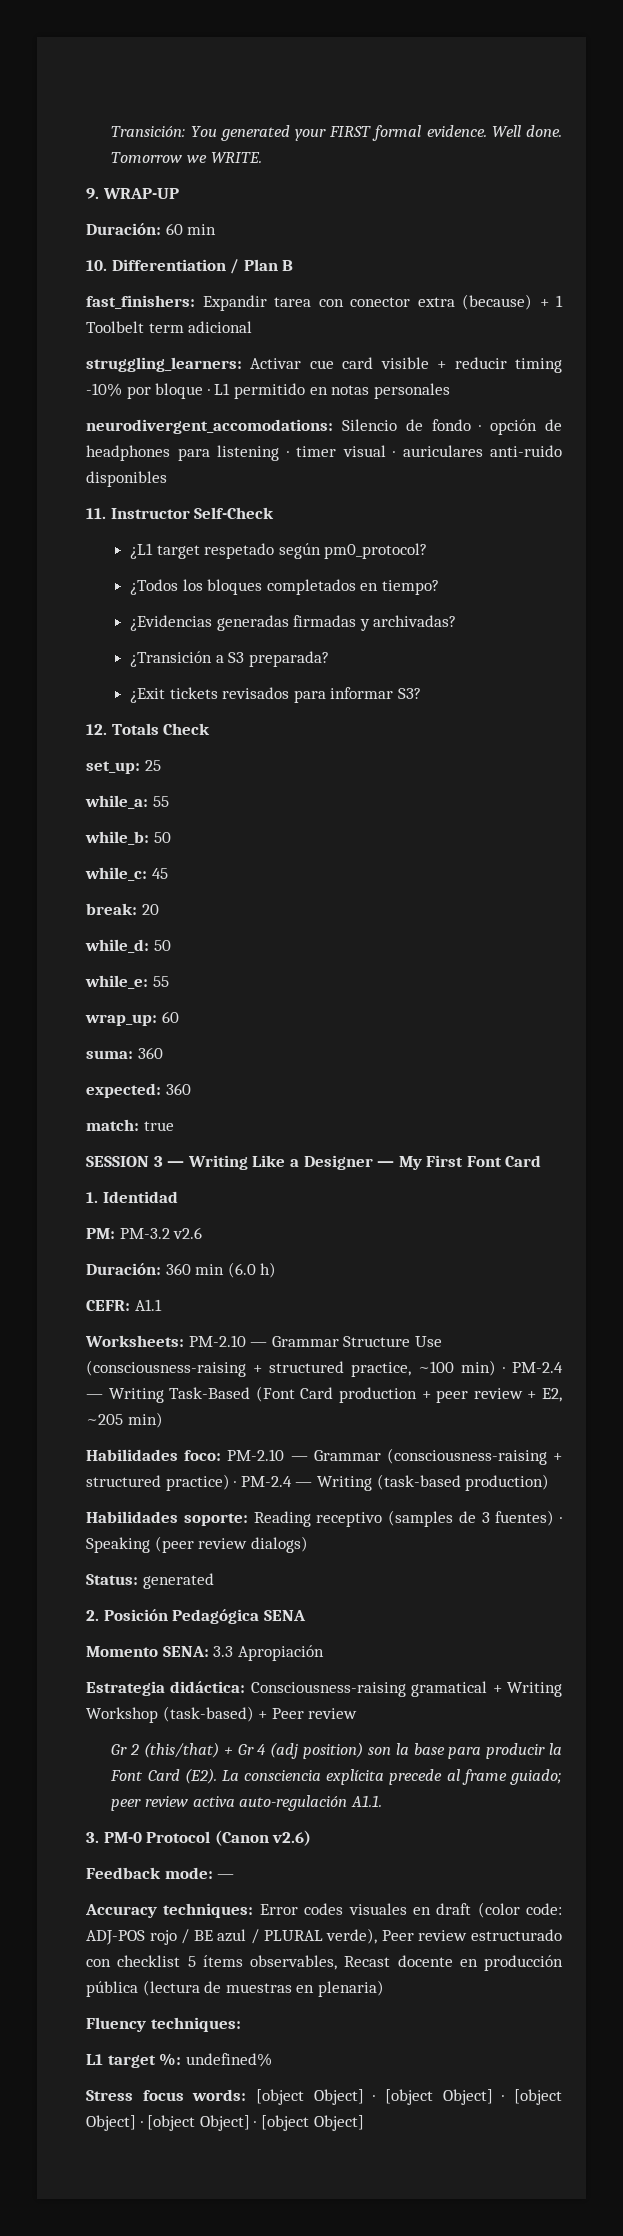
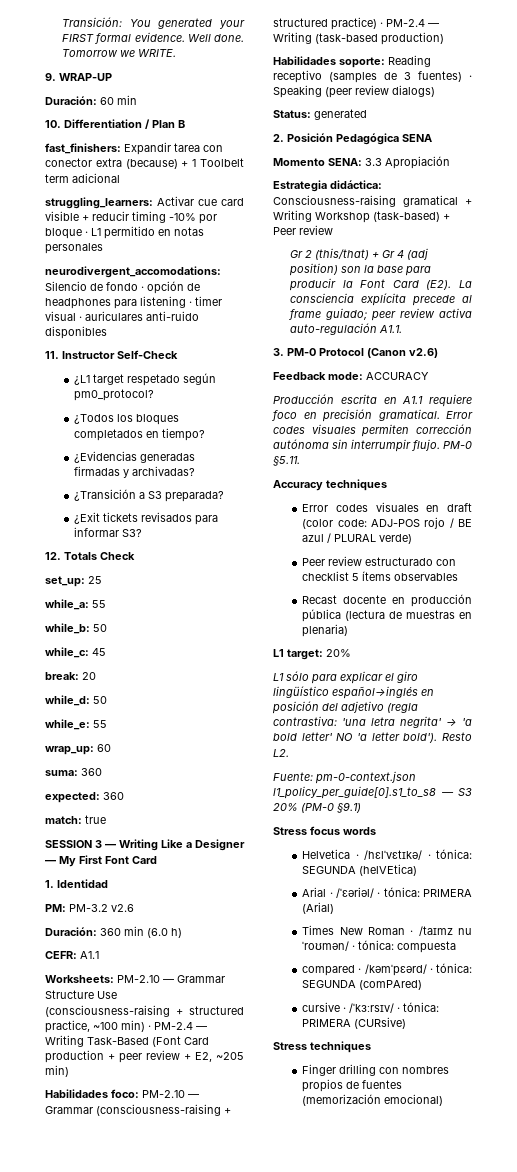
- Feedback mode: —
+ Feedback mode: ACCURACY
+ Producción escrita en A1.1 requiere foco en precisión gramatical. Error codes visuales permiten corrección autónoma sin interrumpir flujo. PM-0 §5.11.
- Accuracy techniques: Error codes visuales en draft (color code: ADJ-POS rojo / BE azul / PLURAL verde), Peer review estructurado con checklist 5 ítems observables, Recast docente en producción pública (lectura de muestras en plenaria)
+ Accuracy techniques
+ Error codes visuales en draft (color code: ADJ-POS rojo / BE azul / PLURAL verde)
+ Peer review estructurado con checklist 5 ítems observables
+ Recast docente en producción pública (lectura de muestras en plenaria)
- Fluency techniques:
- L1 target %: undefined%
- Stress focus words: [object Object] · [object Object] · [object Object] · [object Object] · [object Object]
+ L1 target: 20%
+ L1 sólo para explicar el giro lingüístico español→inglés en posición del adjetivo (regla contrastiva: 'una letra negrita' → 'a bold letter' NO 'a letter bold'). Resto L2.
+ Fuente: pm-0-context.json l1_policy_per_guide[0].s1_to_s8 — S3 20% (PM-0 §9.1)
+ Stress focus words
+ Helvetica · /hɛlˈvɛtɪkə/ · tónica: SEGUNDA (helVEtica)
+ Arial · /ˈɛəriəl/ · tónica: PRIMERA (Arial)
+ Times New Roman · /taɪmz nu ˈroʊmən/ · tónica: compuesta
+ compared · /kəmˈpɛərd/ · tónica: SEGUNDA (comPAred)
+ cursive · /ˈkɜːrsɪv/ · tónica: PRIMERA (CURsive)
+ Stress techniques
+ Finger drilling con nombres propios de fuentes (memorización emocional)

